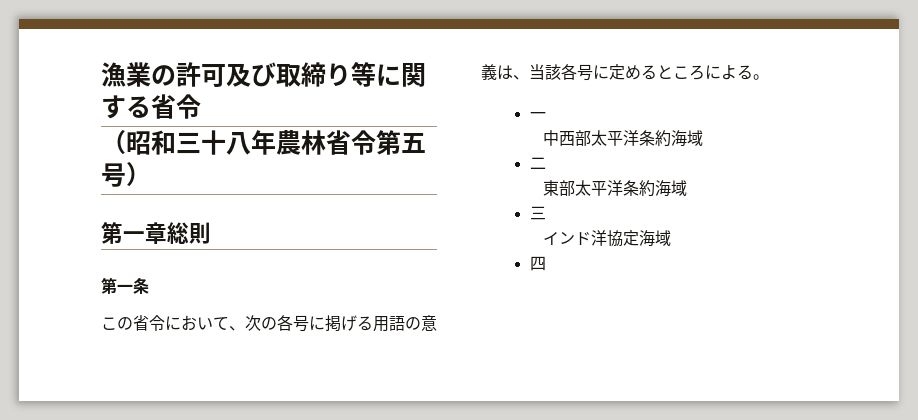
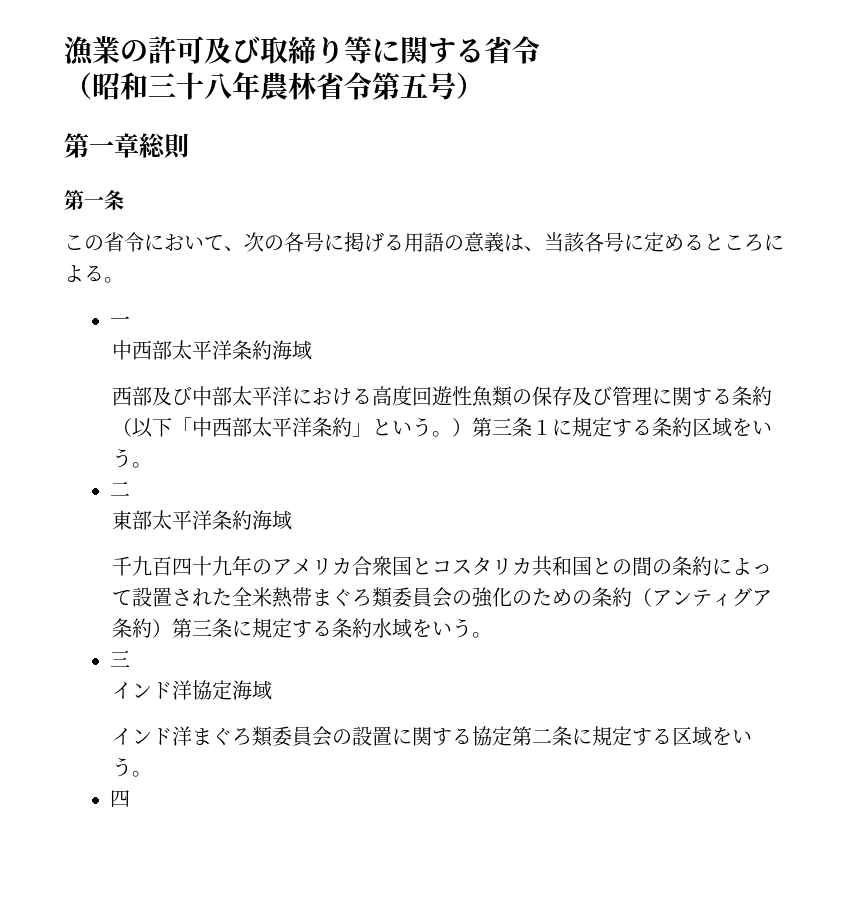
+ 西部及び中部太平洋における高度回遊性魚類の保存及び管理に関する条約（以下「中西部太平洋条約」という。）第三条１に規定する条約区域をいう。
+ 千九百四十九年のアメリカ合衆国とコスタリカ共和国との間の条約によって設置された全米熱帯まぐろ類委員会の強化のための条約（アンティグア条約）第三条に規定する条約水域をいう。
+ インド洋まぐろ類委員会の設置に関する協定第二条に規定する区域をいう。

